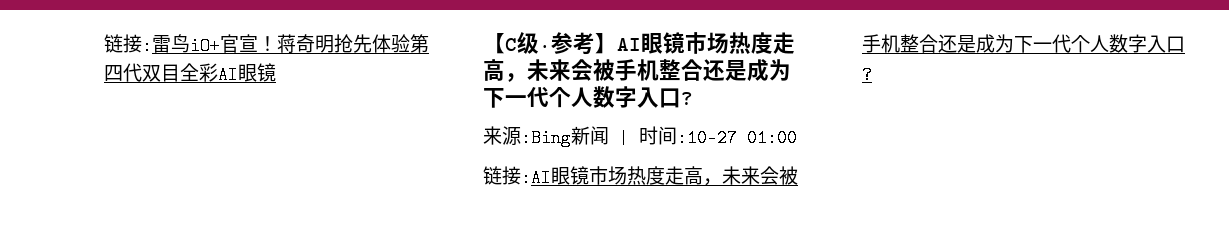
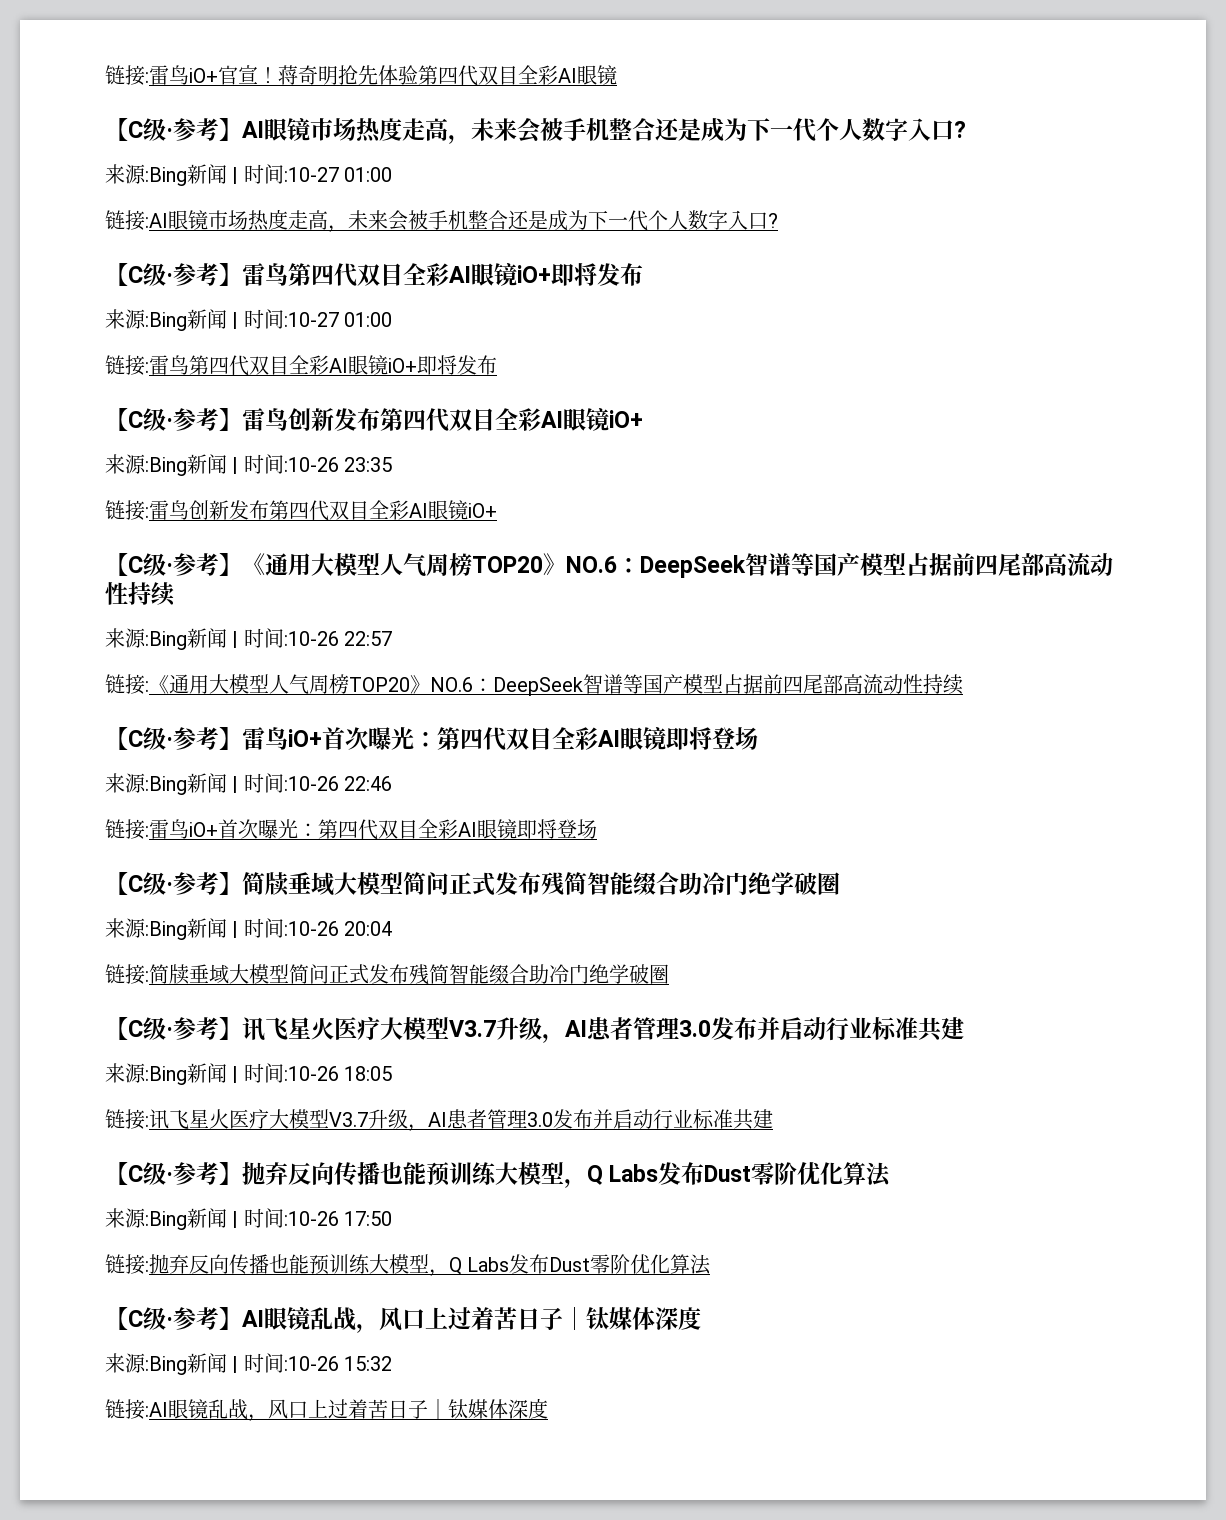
+ 【C级·参考】雷鸟第四代双目全彩AI眼镜iO+即将发布
+ 来源:Bing新闻 | 时间:10-27 01:00
+ 链接:雷鸟第四代双目全彩AI眼镜iO+即将发布
+ 【C级·参考】雷鸟创新发布第四代双目全彩AI眼镜iO+
+ 来源:Bing新闻 | 时间:10-26 23:35
+ 链接:雷鸟创新发布第四代双目全彩AI眼镜iO+
+ 【C级·参考】《通用大模型人气周榜TOP20》NO.6：DeepSeek智谱等国产模型占据前四尾部高流动性持续
+ 来源:Bing新闻 | 时间:10-26 22:57
+ 链接:《通用大模型人气周榜TOP20》NO.6：DeepSeek智谱等国产模型占据前四尾部高流动性持续
+ 【C级·参考】雷鸟iO+首次曝光：第四代双目全彩AI眼镜即将登场
+ 来源:Bing新闻 | 时间:10-26 22:46
+ 链接:雷鸟iO+首次曝光：第四代双目全彩AI眼镜即将登场
+ 【C级·参考】简牍垂域大模型简问正式发布残简智能缀合助冷门绝学破圈
+ 来源:Bing新闻 | 时间:10-26 20:04
+ 链接:简牍垂域大模型简问正式发布残简智能缀合助冷门绝学破圈
+ 【C级·参考】讯飞星火医疗大模型V3.7升级，AI患者管理3.0发布并启动行业标准共建
+ 来源:Bing新闻 | 时间:10-26 18:05
+ 链接:讯飞星火医疗大模型V3.7升级，AI患者管理3.0发布并启动行业标准共建
+ 【C级·参考】抛弃反向传播也能预训练大模型，Q Labs发布Dust零阶优化算法
+ 来源:Bing新闻 | 时间:10-26 17:50
+ 链接:抛弃反向传播也能预训练大模型，Q Labs发布Dust零阶优化算法
+ 【C级·参考】AI眼镜乱战，风口上过着苦日子｜钛媒体深度
+ 来源:Bing新闻 | 时间:10-26 15:32
+ 链接:AI眼镜乱战，风口上过着苦日子｜钛媒体深度

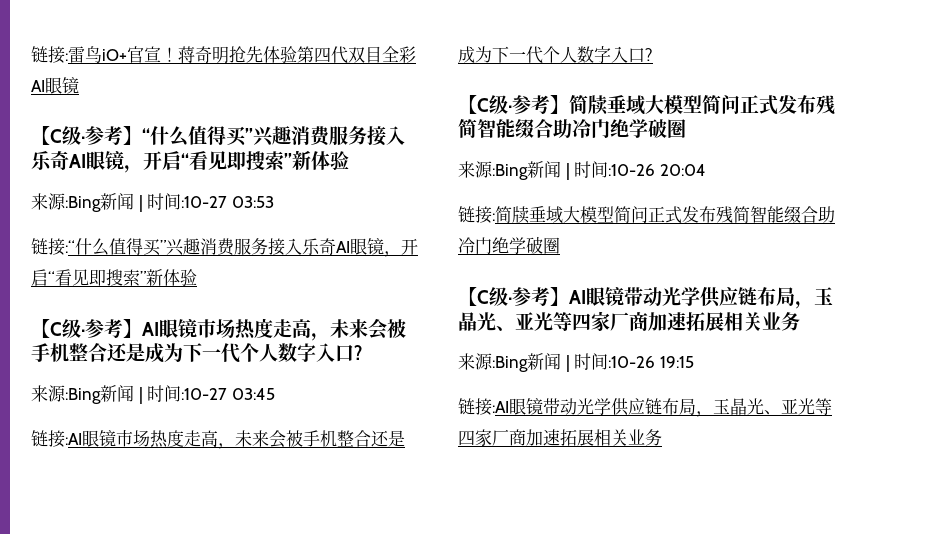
+ 【C级·参考】“什么值得买”兴趣消费服务接入乐奇AI眼镜，开启“看见即搜索”新体验
+ 来源:Bing新闻 | 时间:10-27 03:53
+ 链接:“什么值得买”兴趣消费服务接入乐奇AI眼镜，开启“看见即搜索”新体验
  【C级·参考】AI眼镜市场热度走高，未来会被手机整合还是成为下一代个人数字入口?
- 来源:Bing新闻 | 时间:10-27 01:00
+ 来源:Bing新闻 | 时间:10-27 03:45
- 【C级·参考】雷鸟第四代双目全彩AI眼镜iO+即将发布
- 来源:Bing新闻 | 时间:10-27 01:00
- 链接:雷鸟第四代双目全彩AI眼镜iO+即将发布
- 【C级·参考】雷鸟创新发布第四代双目全彩AI眼镜iO+
- 来源:Bing新闻 | 时间:10-26 23:35
- 链接:雷鸟创新发布第四代双目全彩AI眼镜iO+
- 【C级·参考】《通用大模型人气周榜TOP20》NO.6：DeepSeek智谱等国产模型占据前四尾部高流动性持续
- 来源:Bing新闻 | 时间:10-26 22:57
- 链接:《通用大模型人气周榜TOP20》NO.6：DeepSeek智谱等国产模型占据前四尾部高流动性持续
- 【C级·参考】雷鸟iO+首次曝光：第四代双目全彩AI眼镜即将登场
- 来源:Bing新闻 | 时间:10-26 22:46
- 链接:雷鸟iO+首次曝光：第四代双目全彩AI眼镜即将登场
- 【C级·参考】讯飞星火医疗大模型V3.7升级，AI患者管理3.0发布并启动行业标准共建
- 来源:Bing新闻 | 时间:10-26 18:05
- 链接:讯飞星火医疗大模型V3.7升级，AI患者管理3.0发布并启动行业标准共建
- 【C级·参考】抛弃反向传播也能预训练大模型，Q Labs发布Dust零阶优化算法
- 来源:Bing新闻 | 时间:10-26 17:50
- 链接:抛弃反向传播也能预训练大模型，Q Labs发布Dust零阶优化算法
- 【C级·参考】AI眼镜乱战，风口上过着苦日子｜钛媒体深度
- 来源:Bing新闻 | 时间:10-26 15:32
- 链接:AI眼镜乱战，风口上过着苦日子｜钛媒体深度
+ 【C级·参考】AI眼镜带动光学供应链布局，玉晶光、亚光等四家厂商加速拓展相关业务
+ 来源:Bing新闻 | 时间:10-26 19:15
+ 链接:AI眼镜带动光学供应链布局，玉晶光、亚光等四家厂商加速拓展相关业务

